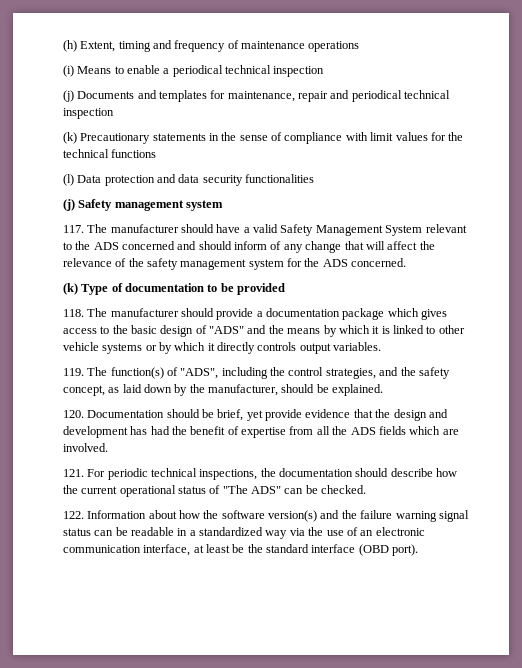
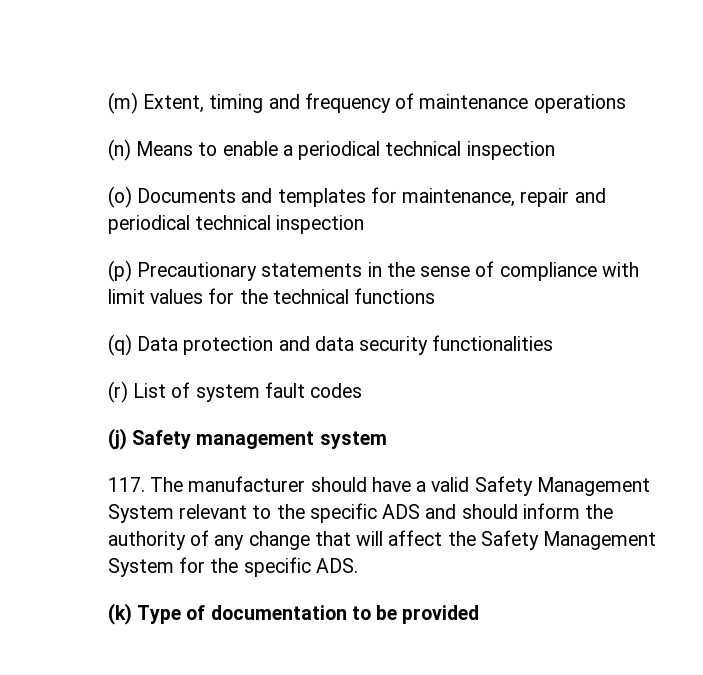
- (h) Extent, timing and frequency of maintenance operations
+ (m) Extent, timing and frequency of maintenance operations
- (i) Means to enable a periodical technical inspection
+ (n) Means to enable a periodical technical inspection
- (j) Documents and templates for maintenance, repair and periodical technical inspection
+ (o) Documents and templates for maintenance, repair and periodical technical inspection
- (k) Precautionary statements in the sense of compliance with limit values for the technical functions
+ (p) Precautionary statements in the sense of compliance with limit values for the technical functions
- (l) Data protection and data security functionalities
+ (q) Data protection and data security functionalities
+ (r) List of system fault codes
- 117. The manufacturer should have a valid Safety Management System relevant to the ADS concerned and should inform of any change that will affect the relevance of the safety management system for the ADS concerned.
+ 117. The manufacturer should have a valid Safety Management System relevant to the specific ADS and should inform the authority of any change that will affect the Safety Management System for the specific ADS.
- 118. The manufacturer should provide a documentation package which gives access to the basic design of "ADS" and the means by which it is linked to other vehicle systems or by which it directly controls output variables.
- 119. The function(s) of "ADS", including the control strategies, and the safety concept, as laid down by the manufacturer, should be explained.
- 120. Documentation should be brief, yet provide evidence that the design and development has had the benefit of expertise from all the ADS fields which are involved.
- 121. For periodic technical inspections, the documentation should describe how the current operational status of "The ADS" can be checked.
- 122. Information about how the software version(s) and the failure warning signal status can be readable in a standardized way via the use of an electronic communication interface, at least be the standard interface (OBD port).

